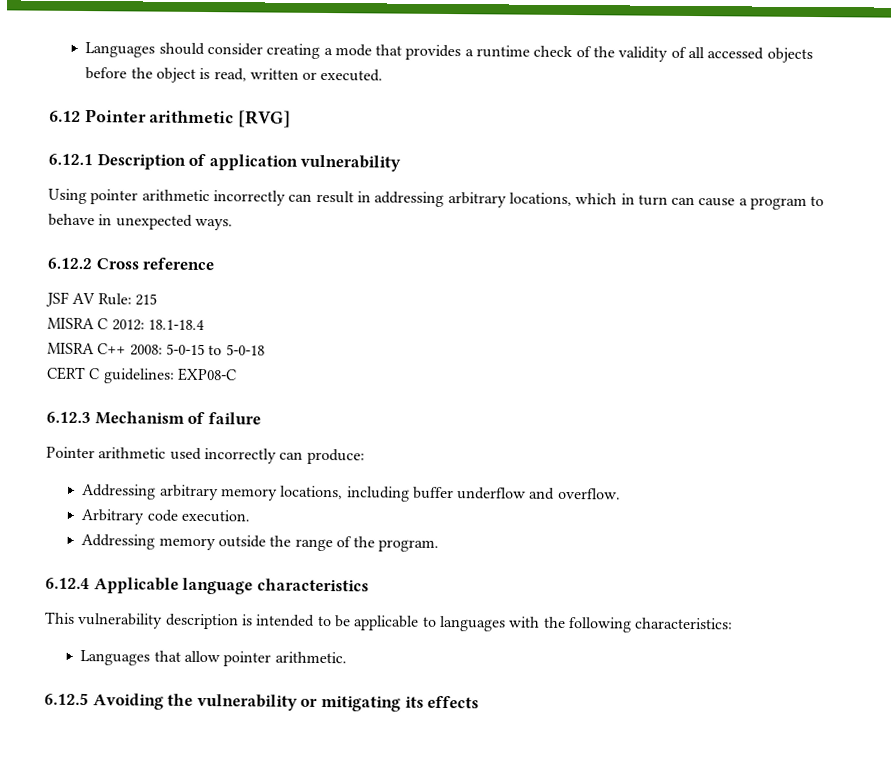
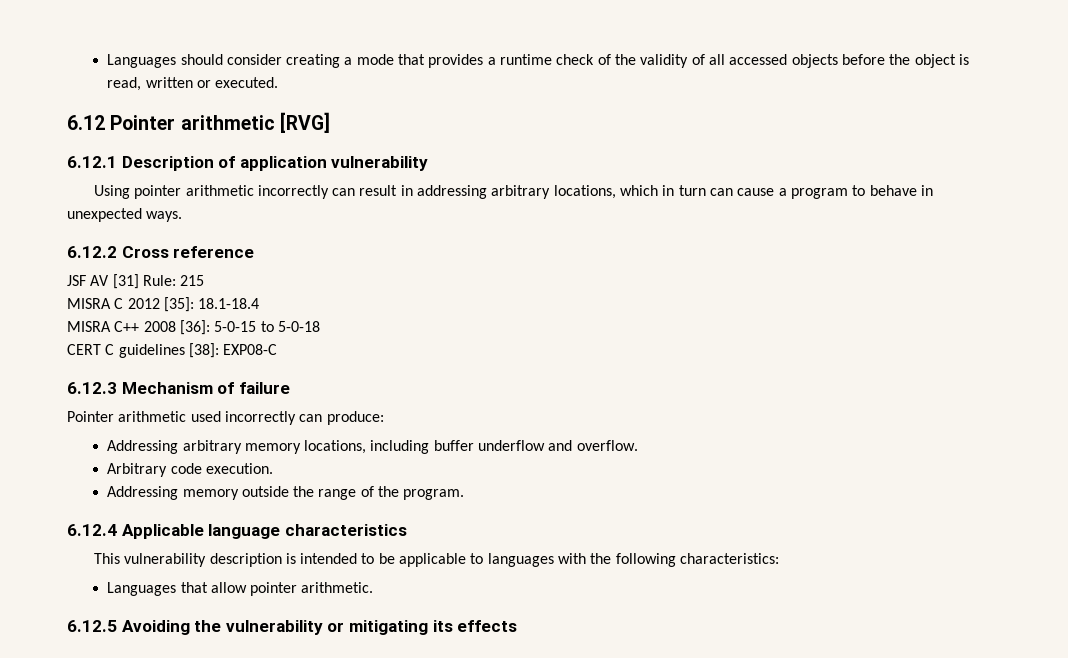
- JSF AV Rule: 215
+ JSF AV [31] Rule: 215
- MISRA C 2012: 18.1-18.4
+ MISRA C 2012 [35]: 18.1-18.4
- MISRA C++ 2008: 5-0-15 to 5-0-18
+ MISRA C++ 2008 [36]: 5-0-15 to 5-0-18
- CERT C guidelines: EXP08-C
+ CERT C guidelines [38]: EXP08-C

